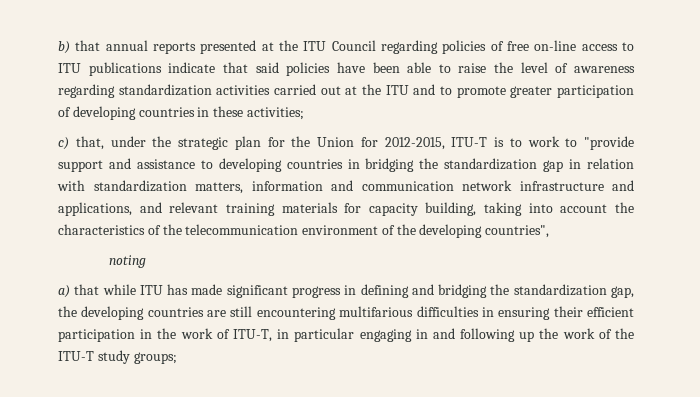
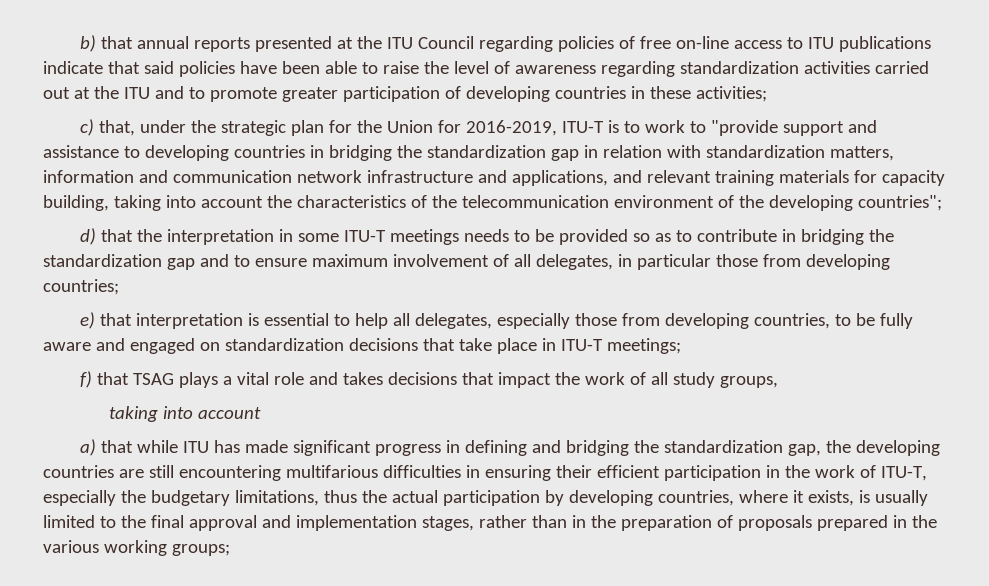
- c) that, under the strategic plan for the Union for 2012-2015, ITU-T is to work to "provide support and assistance to developing countries in bridging the standardization gap in relation with standardization matters, information and communication network infrastructure and applications, and relevant training materials for capacity building, taking into account the characteristics of the telecommunication environment of the developing countries",
- noting
+ c) that, under the strategic plan for the Union for 2016-2019, ITU-T is to work to "provide support and assistance to developing countries in bridging the standardization gap in relation with standardization matters, information and communication network infrastructure and applications, and relevant training materials for capacity building, taking into account the characteristics of the telecommunication environment of the developing countries";
+ d) that the interpretation in some ITU-T meetings needs to be provided so as to contribute in bridging the standardization gap and to ensure maximum involvement of all delegates, in particular those from developing countries;
+ e) that interpretation is essential to help all delegates, especially those from developing countries, to be fully aware and engaged on standardization decisions that take place in ITU-T meetings;
+ f) that TSAG plays a vital role and takes decisions that impact the work of all study groups,
+ taking into account
- a) that while ITU has made significant progress in defining and bridging the standardization gap, the developing countries are still encountering multifarious difficulties in ensuring their efficient participation in the work of ITU-T, in particular engaging in and following up the work of the ITU-T study groups;
+ a) that while ITU has made significant progress in defining and bridging the standardization gap, the developing countries are still encountering multifarious difficulties in ensuring their efficient participation in the work of ITU-T, especially the budgetary limitations, thus the actual participation by developing countries, where it exists, is usually limited to the final approval and implementation stages, rather than in the preparation of proposals prepared in the various working groups;

